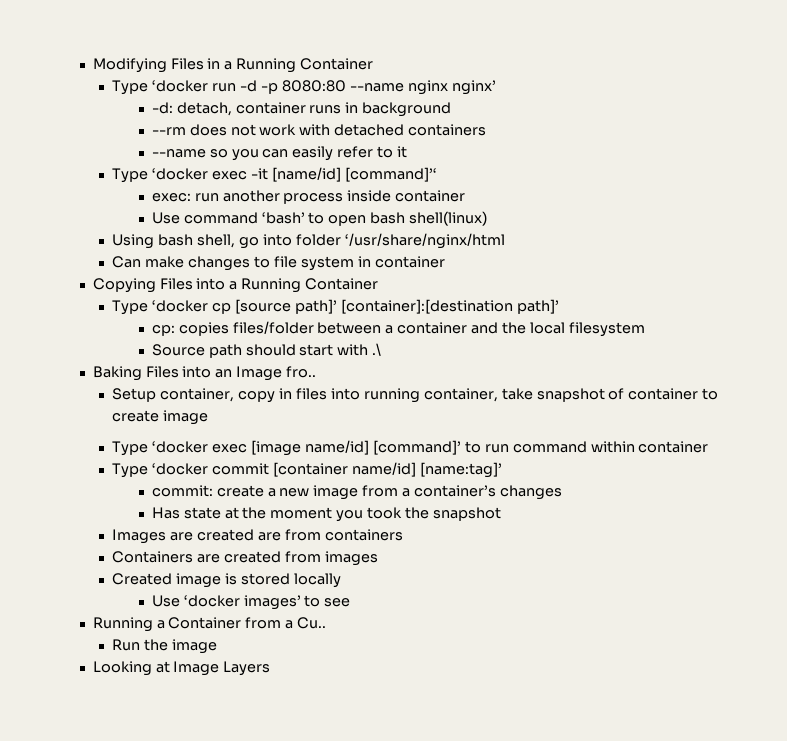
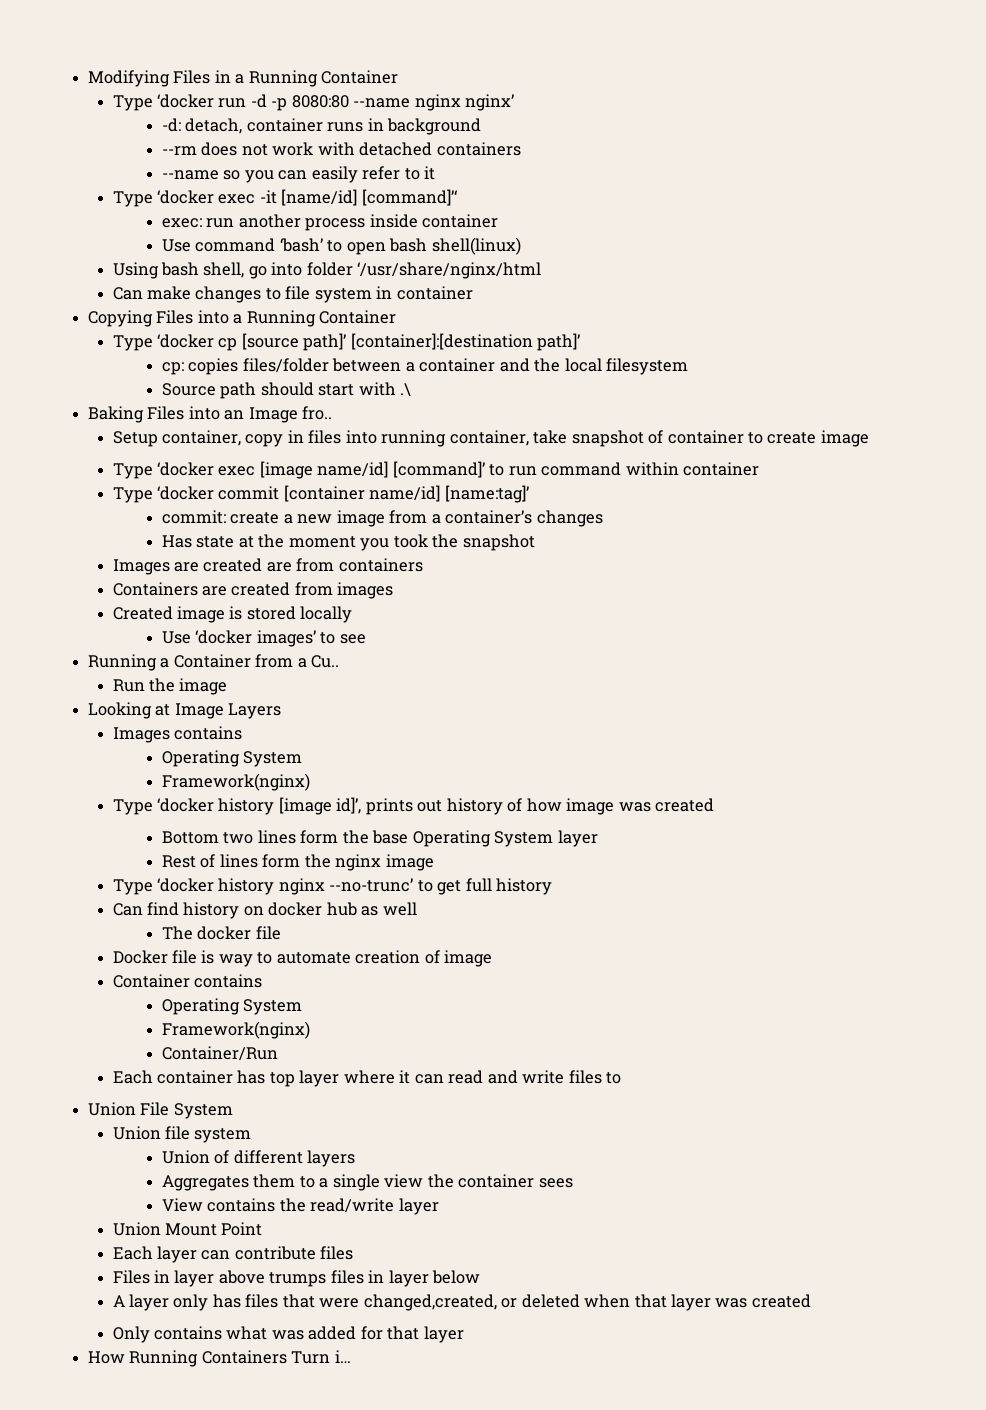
+ Images contains
+ Operating System
+ Framework(nginx)
+ Type ‘docker history [image id]’, prints out history of how image was created
+ Bottom two lines form the base Operating System layer
+ Rest of lines form the nginx image
+ Type ‘docker history nginx --no-trunc’ to get full history
+ Can find history on docker hub as well
+ The docker file
+ Docker file is way to automate creation of image
+ Container contains
+ Operating System
+ Framework(nginx)
+ Container/Run
+ Each container has top layer where it can read and write files to
+ Union File System
+ Union file system
+ Union of different layers
+ Aggregates them to a single view the container sees
+ View contains the read/write layer
+ Union Mount Point
+ Each layer can contribute files
+ Files in layer above trumps files in layer below
+ A layer only has files that were changed,created, or deleted when that layer was created
+ Only contains what was added for that layer
+ How Running Containers Turn i…

